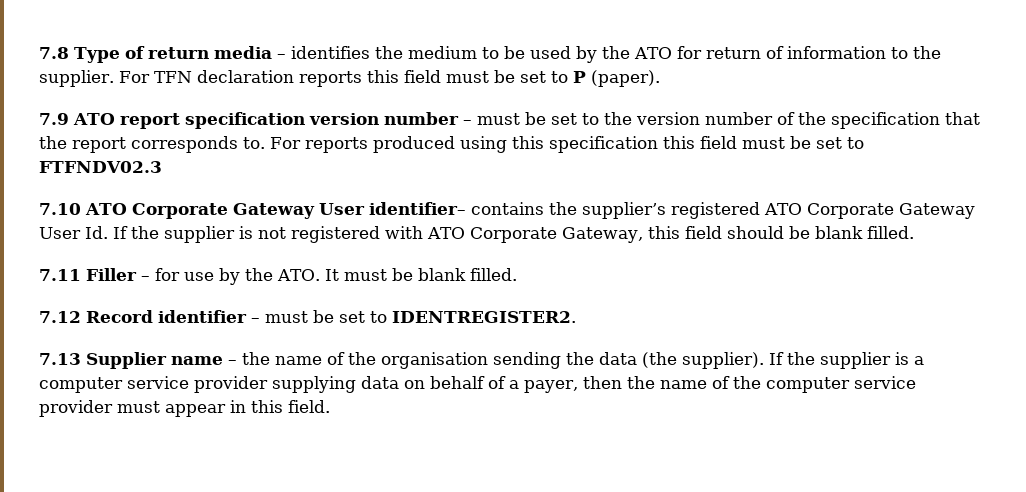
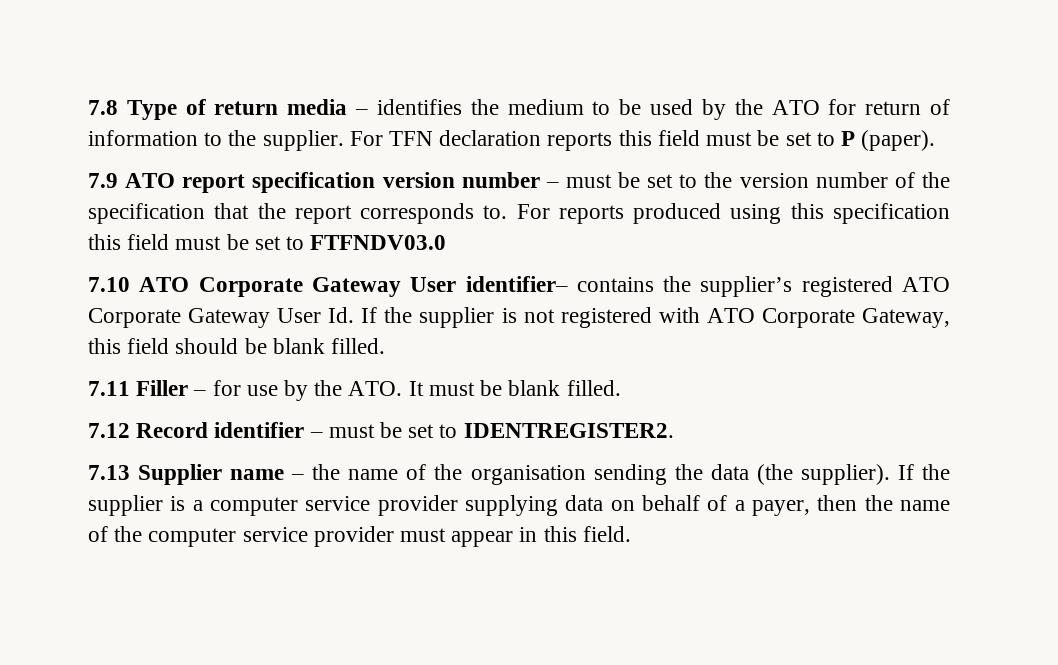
- For reports produced using this specification this field must be set to FTFNDV02.3
+ For reports produced using this specification this field must be set to FTFNDV03.0

